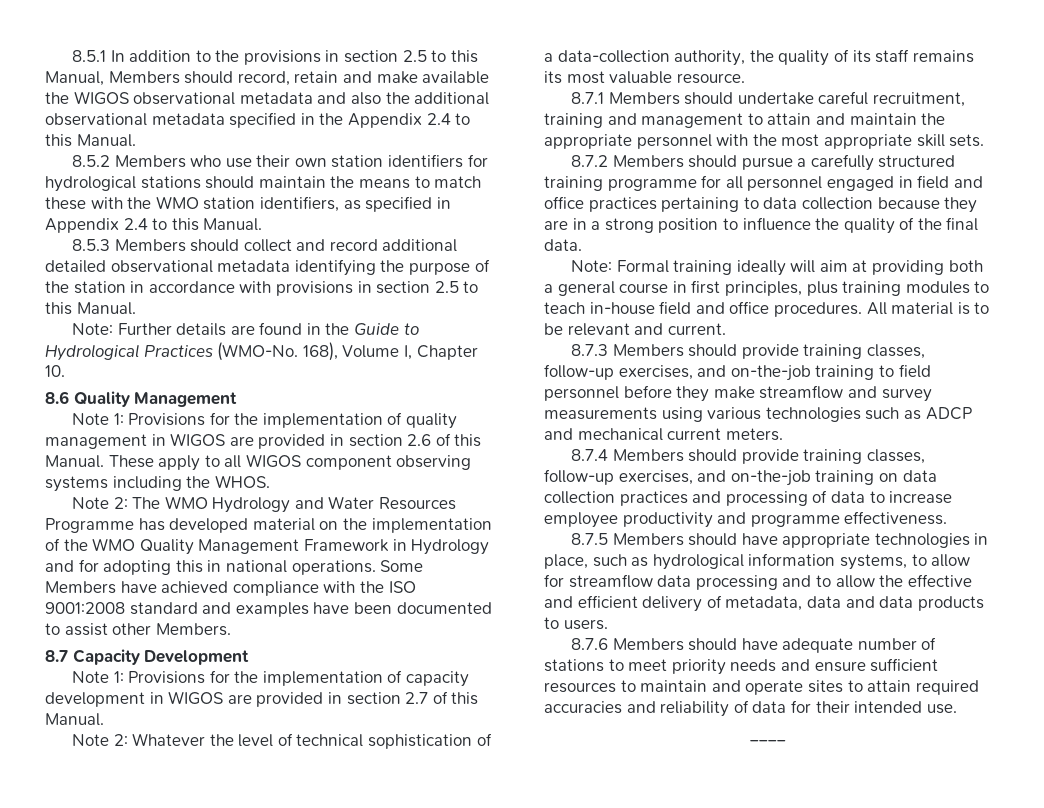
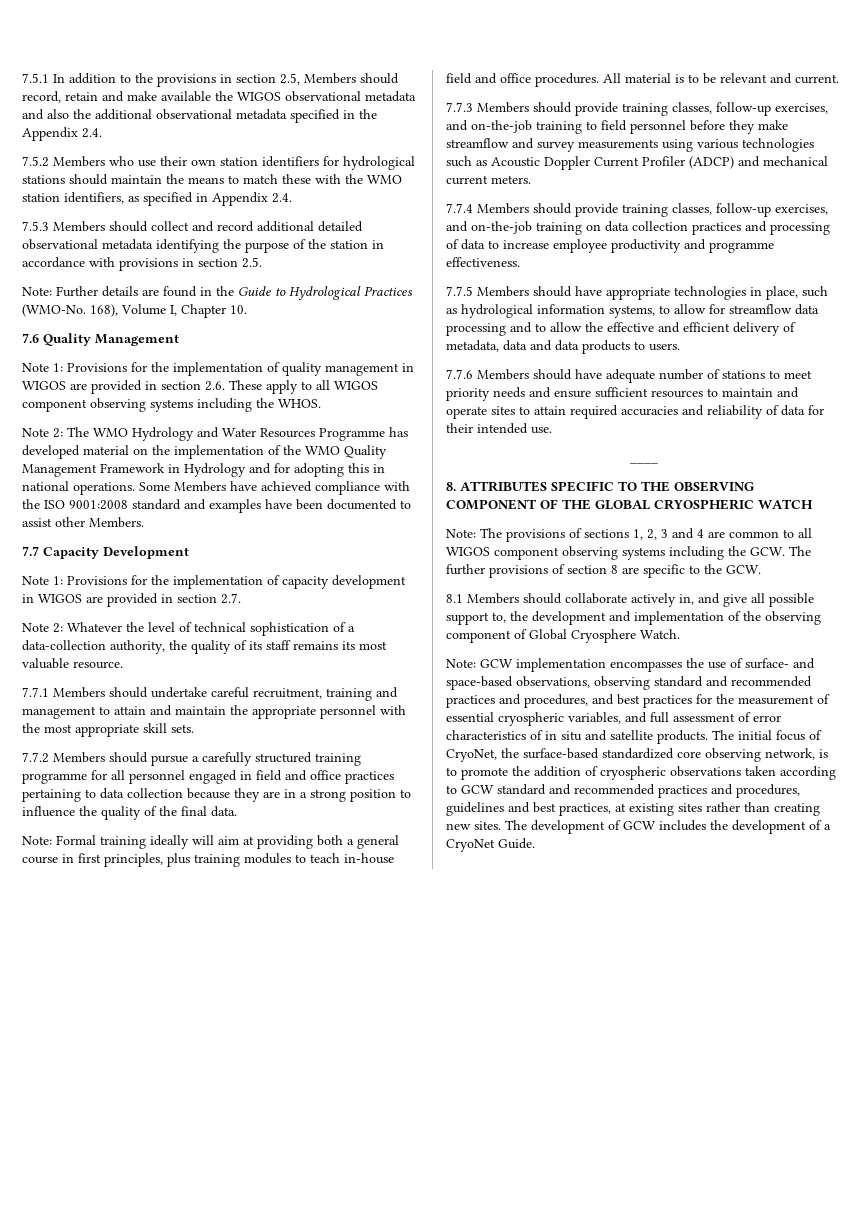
- 8.5.1 In addition to the provisions in section 2.5 to this Manual, Members should record, retain and make available the WIGOS observational metadata and also the additional observational metadata specified in the Appendix 2.4 to this Manual.
- 8.5.2 Members who use their own station identifiers for hydrological stations should maintain the means to match these with the WMO station identifiers, as specified in Appendix 2.4 to this Manual.
- 8.5.3 Members should collect and record additional detailed observational metadata identifying the purpose of the station in accordance with provisions in section 2.5 to this Manual.
+ 7.5.1 In addition to the provisions in section 2.5, Members should record, retain and make available the WIGOS observational metadata and also the additional observational metadata specified in the Appendix 2.4.
+ 7.5.2 Members who use their own station identifiers for hydrological stations should maintain the means to match these with the WMO station identifiers, as specified in Appendix 2.4.
+ 7.5.3 Members should collect and record additional detailed observational metadata identifying the purpose of the station in accordance with provisions in section 2.5.
- 8.6 Quality Management
+ 7.6 Quality Management
- Note 1: Provisions for the implementation of quality management in WIGOS are provided in section 2.6 of this Manual. These apply to all WIGOS component observing systems including the WHOS.
+ Note 1: Provisions for the implementation of quality management in WIGOS are provided in section 2.6. These apply to all WIGOS component observing systems including the WHOS.
- 8.7 Capacity Development
+ 7.7 Capacity Development
- Note 1: Provisions for the implementation of capacity development in WIGOS are provided in section 2.7 of this Manual.
+ Note 1: Provisions for the implementation of capacity development in WIGOS are provided in section 2.7.
- 8.7.1 Members should undertake careful recruitment, training and management to attain and maintain the appropriate personnel with the most appropriate skill sets.
+ 7.7.1 Members should undertake careful recruitment, training and management to attain and maintain the appropriate personnel with the most appropriate skill sets.
- 8.7.2 Members should pursue a carefully structured training programme for all personnel engaged in field and office practices pertaining to data collection because they are in a strong position to influence the quality of the final data.
+ 7.7.2 Members should pursue a carefully structured training programme for all personnel engaged in field and office practices pertaining to data collection because they are in a strong position to influence the quality of the final data.
- 8.7.3 Members should provide training classes, follow-up exercises, and on-the-job training to field personnel before they make streamflow and survey measurements using various technologies such as ADCP and mechanical current meters.
+ 7.7.3 Members should provide training classes, follow-up exercises, and on-the-job training to field personnel before they make streamflow and survey measurements using various technologies such as Acoustic Doppler Current Profiler (ADCP) and mechanical current meters.
- 8.7.4 Members should provide training classes, follow-up exercises, and on-the-job training on data collection practices and processing of data to increase employee productivity and programme effectiveness.
+ 7.7.4 Members should provide training classes, follow-up exercises, and on-the-job training on data collection practices and processing of data to increase employee productivity and programme effectiveness.
- 8.7.5 Members should have appropriate technologies in place, such as hydrological information systems, to allow for streamflow data processing and to allow the effective and efficient delivery of metadata, data and data products to users.
+ 7.7.5 Members should have appropriate technologies in place, such as hydrological information systems, to allow for streamflow data processing and to allow the effective and efficient delivery of metadata, data and data products to users.
- 8.7.6 Members should have adequate number of stations to meet priority needs and ensure sufficient resources to maintain and operate sites to attain required accuracies and reliability of data for their intended use.
+ 7.7.6 Members should have adequate number of stations to meet priority needs and ensure sufficient resources to maintain and operate sites to attain required accuracies and reliability of data for their intended use.
+ 8. ATTRIBUTES SPECIFIC TO THE OBSERVING COMPONENT OF THE GLOBAL CRYOSPHERIC WATCH
+ Note: The provisions of sections 1, 2, 3 and 4 are common to all WIGOS component observing systems including the GCW. The further provisions of section 8 are specific to the GCW.
+ 8.1 Members should collaborate actively in, and give all possible support to, the development and implementation of the observing component of Global Cryosphere Watch.
+ Note: GCW implementation encompasses the use of surface- and space-based observations, observing standard and recommended practices and procedures, and best practices for the measurement of essential cryospheric variables, and full assessment of error characteristics of in situ and satellite products. The initial focus of CryoNet, the surface-based standardized core observing network, is to promote the addition of cryospheric observations taken according to GCW standard and recommended practices and procedures, guidelines and best practices, at existing sites rather than creating new sites. The development of GCW includes the development of a CryoNet Guide.

